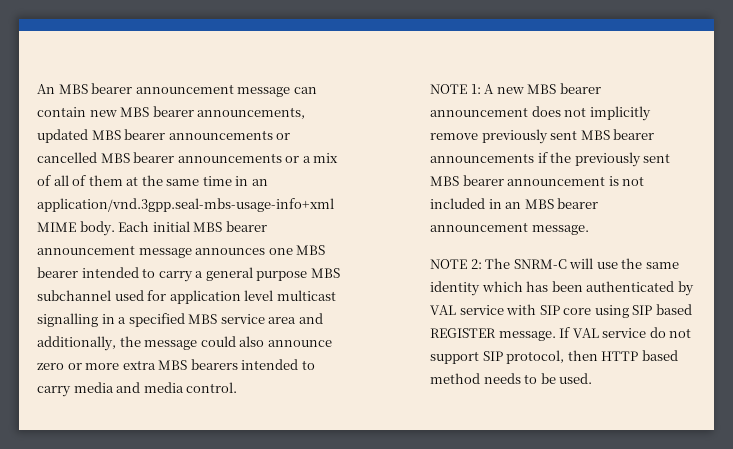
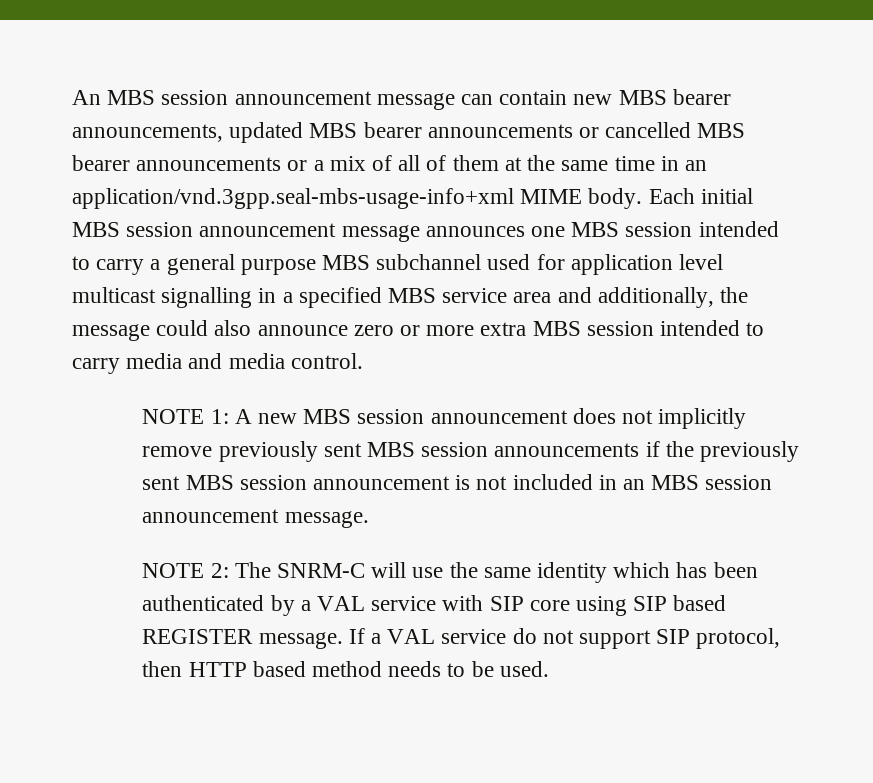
- An MBS bearer announcement message can contain new MBS bearer announcements, updated MBS bearer announcements or cancelled MBS bearer announcements or a mix of all of them at the same time in an application/vnd.3gpp.seal-mbs-usage-info+xml MIME body.
+ An MBS session announcement message can contain new MBS bearer announcements, updated MBS bearer announcements or cancelled MBS bearer announcements or a mix of all of them at the same time in an application/vnd.3gpp.seal-mbs-usage-info+xml MIME body.
- Each initial MBS bearer announcement message announces one MBS bearer intended to carry a general purpose MBS subchannel used for application level multicast signalling in a specified MBS service area and additionally, the message could also announce zero or more extra MBS bearers intended to carry media and media control.
+ Each initial MBS session announcement message announces one MBS session intended to carry a general purpose MBS subchannel used for application level multicast signalling in a specified MBS service area and additionally, the message could also announce zero or more extra MBS session intended to carry media and media control.
- NOTE 1: A new MBS bearer announcement does not implicitly remove previously sent MBS bearer announcements if the previously sent MBS bearer announcement is not included in an MBS bearer announcement message.
+ NOTE 1: A new MBS session announcement does not implicitly remove previously sent MBS session announcements if the previously sent MBS session announcement is not included in an MBS session announcement message.
- NOTE 2: The SNRM-C will use the same identity which has been authenticated by VAL service with SIP core using SIP based REGISTER message.
+ NOTE 2: The SNRM-C will use the same identity which has been authenticated by a VAL service with SIP core using SIP based REGISTER message.
- If VAL service do not support SIP protocol, then HTTP based method needs to be used.
+ If a VAL service do not support SIP protocol, then HTTP based method needs to be used.

